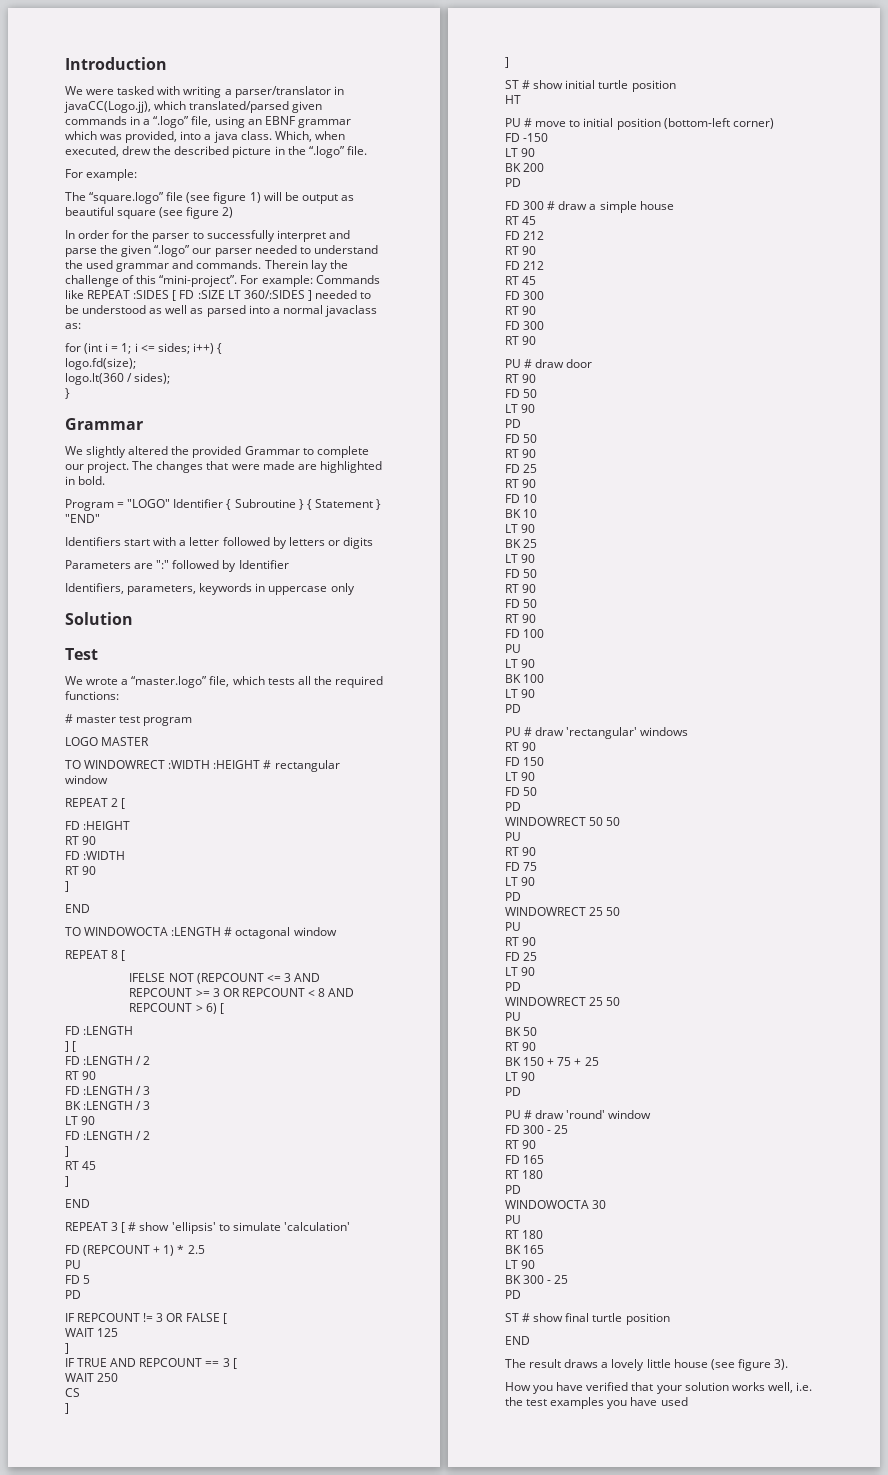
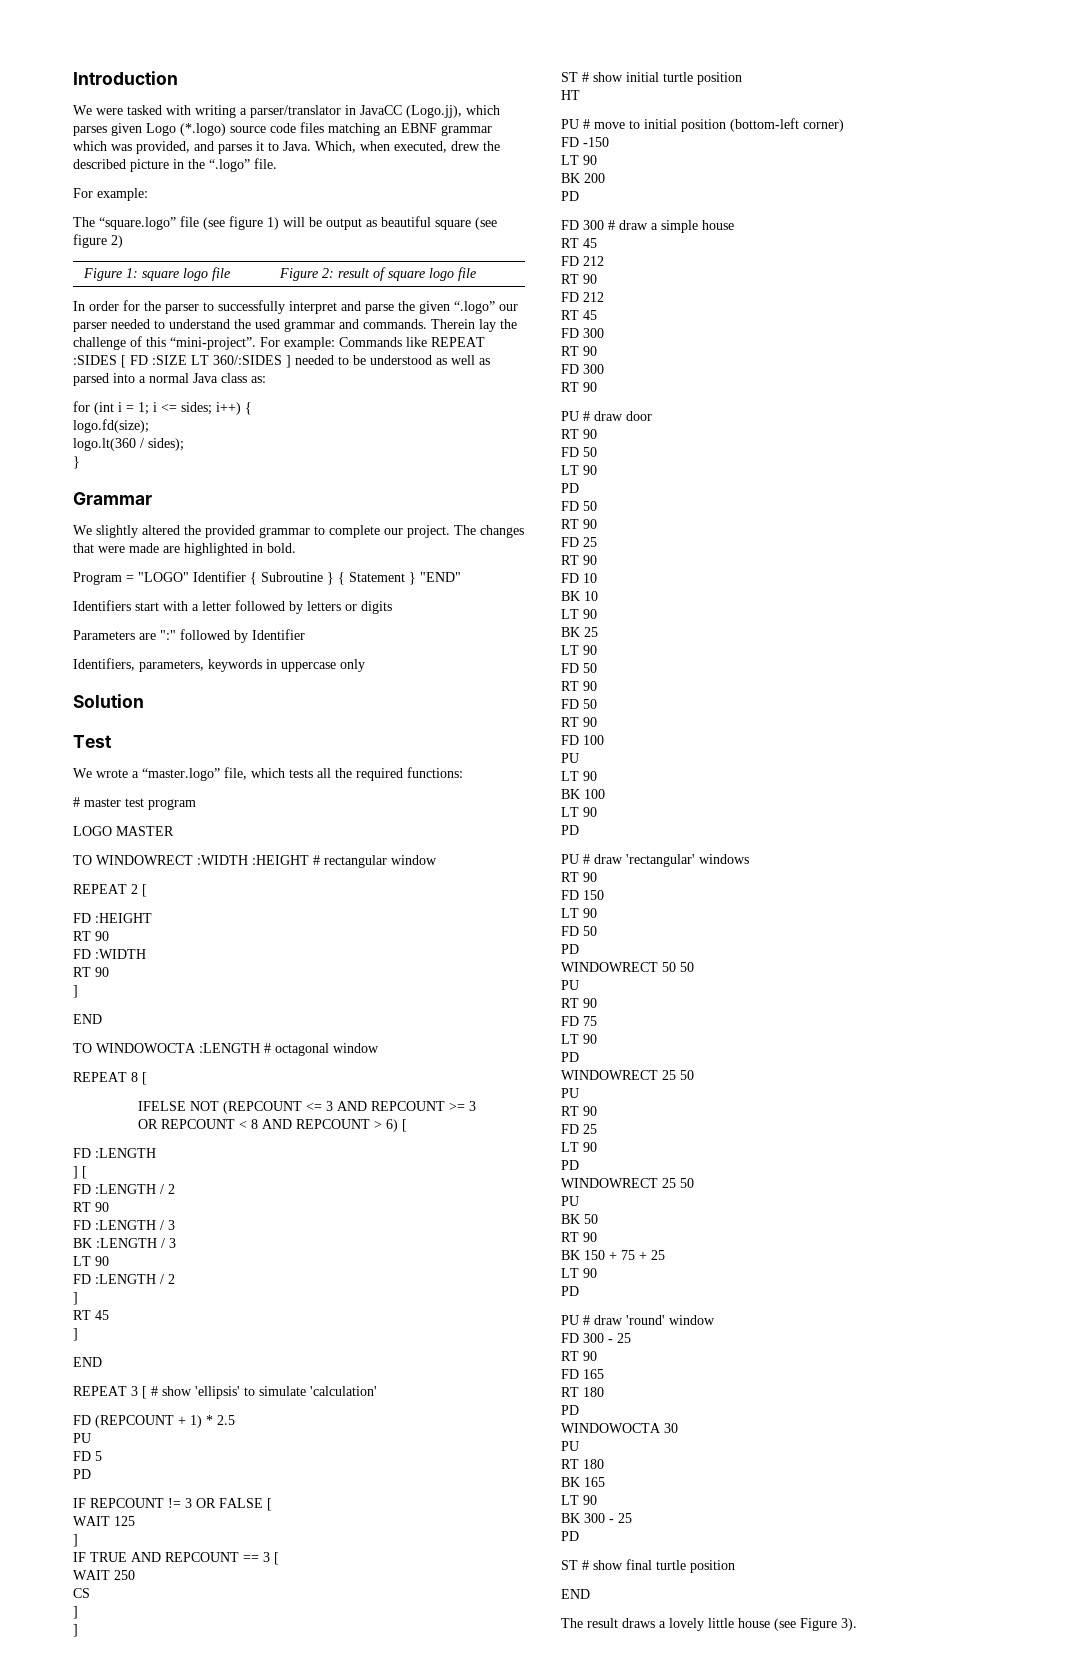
- We were tasked with writing a parser/translator in javaCC(Logo.jj), which translated/parsed given commands in a “.logo” file, using an EBNF grammar which was provided, into a java class.
+ We were tasked with writing a parser/translator in JavaCC (Logo.jj), which parses given Logo (*.logo) source code files matching an EBNF grammar which was provided, and parses it to Java.
+ Figure 1: square logo file | Figure 2: result of square logo file
- For example: Commands like REPEAT :SIDES [ FD :SIZE LT 360/:SIDES ] needed to be understood as well as parsed into a normal javaclass as:
+ For example: Commands like REPEAT :SIDES [ FD :SIZE LT 360/:SIDES ] needed to be understood as well as parsed into a normal Java class as:
- We slightly altered the provided Grammar to complete our project.
+ We slightly altered the provided grammar to complete our project.
- IFELSE NOT (REPCOUNT <= 3 AND REPCOUNT >= 3 OR REPCOUNT < 8 AND REPCOUNT > 6) [
+ IFELSE NOT (REPCOUNT <= 3 AND REPCOUNT >= 3
+ OR REPCOUNT < 8 AND REPCOUNT > 6) [
- The result draws a lovely little house (see figure 3).
+ The result draws a lovely little house (see Figure 3).
- How you have verified that your solution works well, i.e. the test examples you have used

